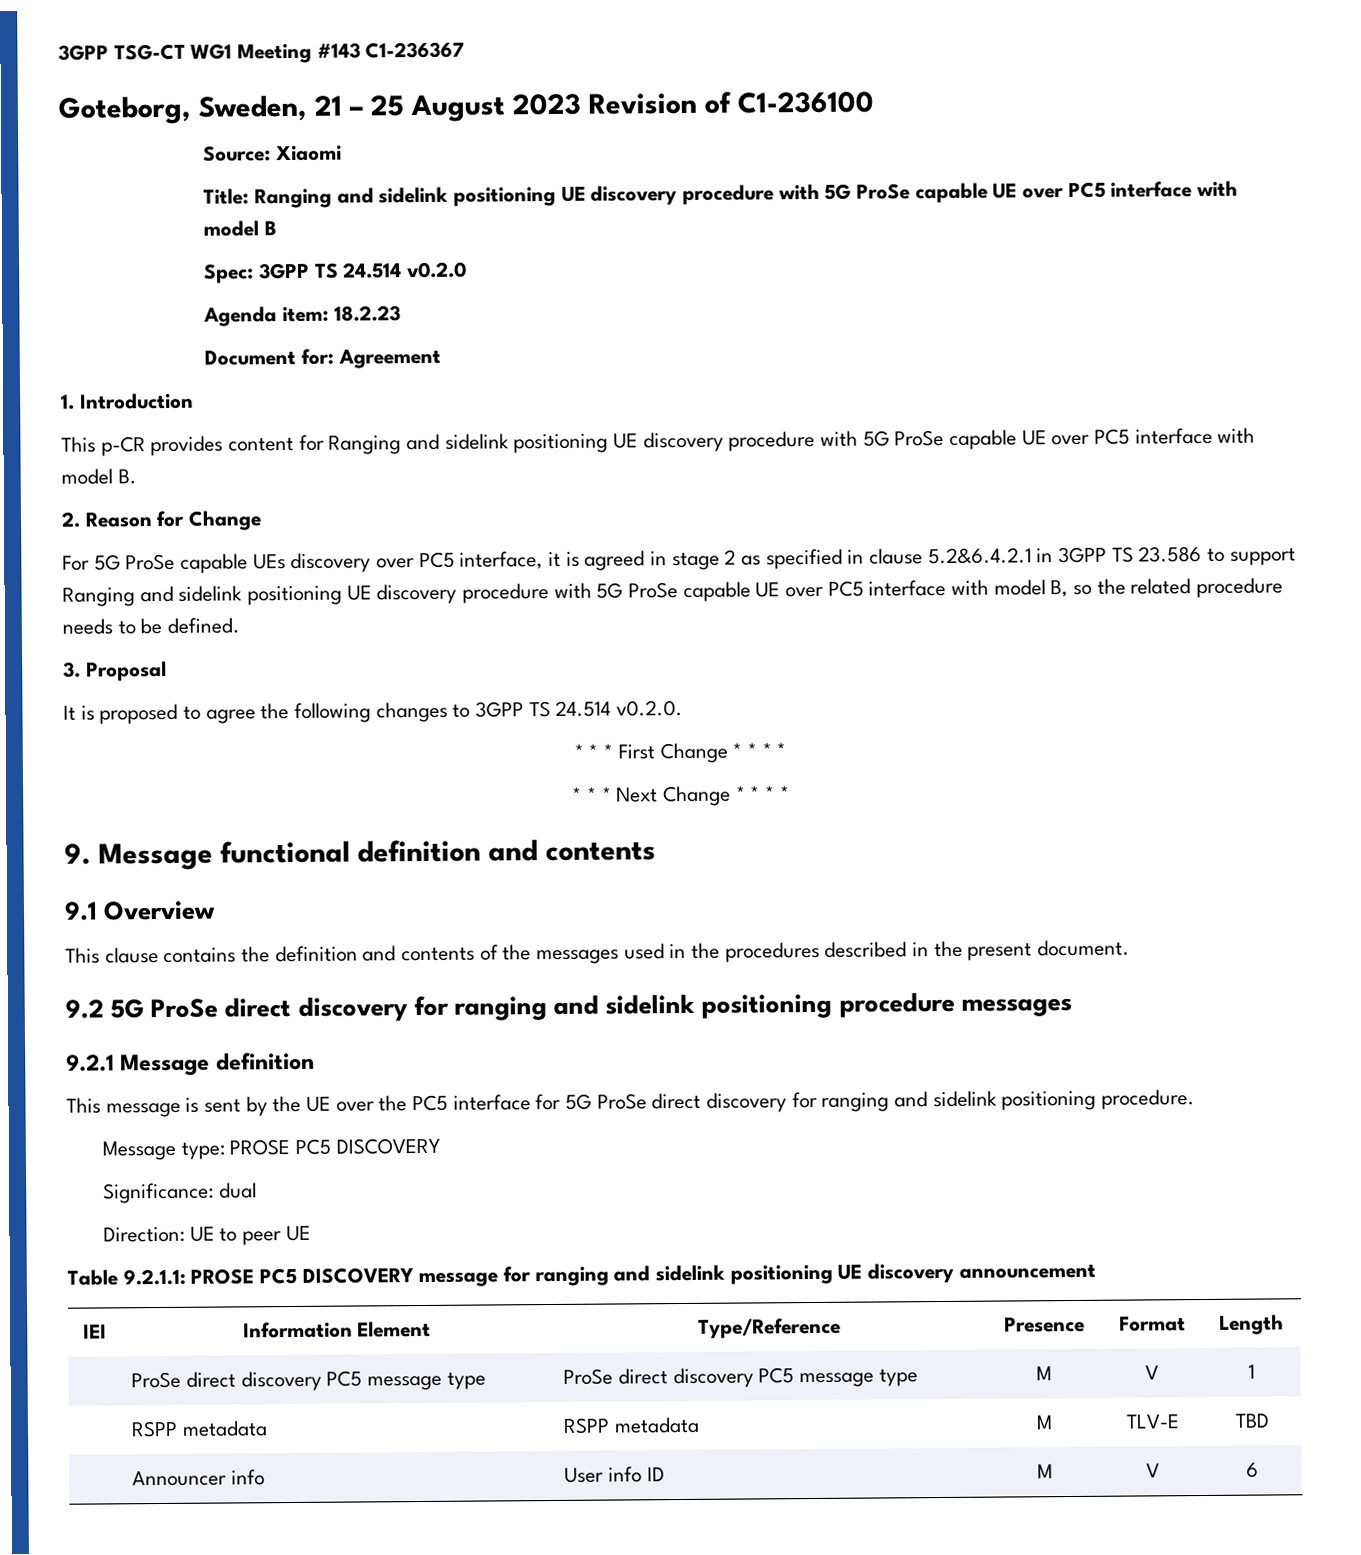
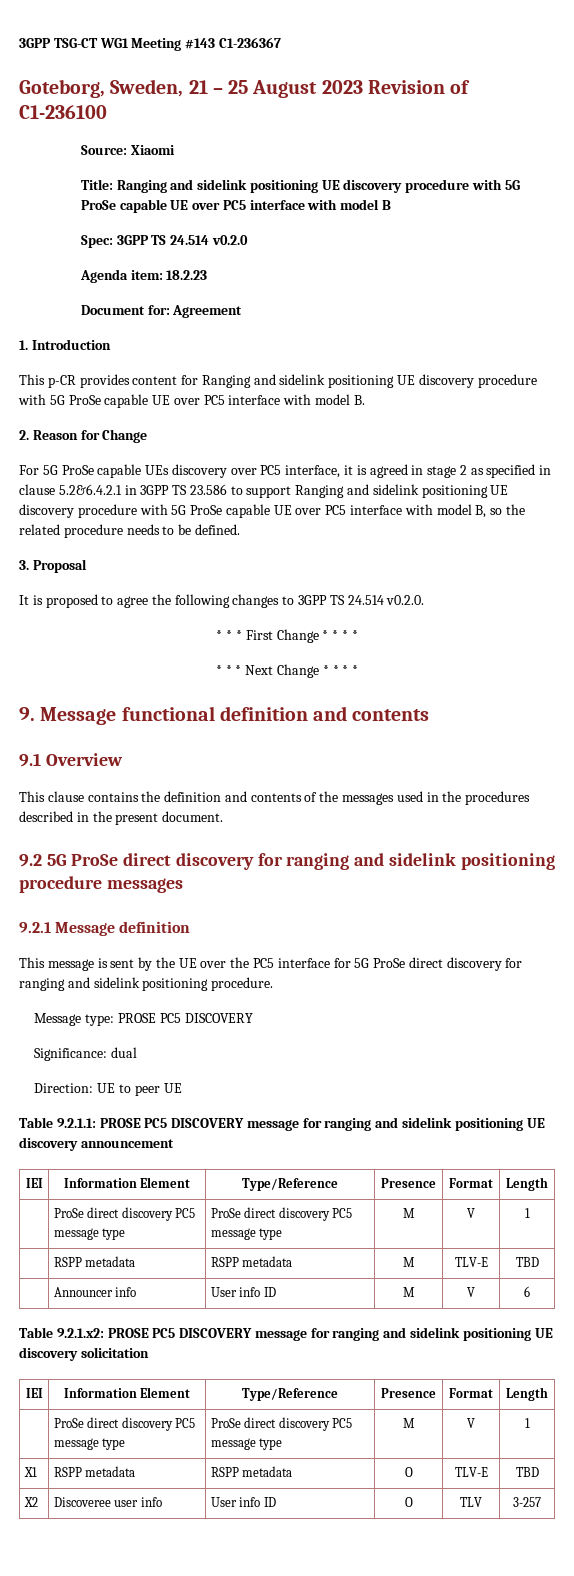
+ Table 9.2.1.x2: PROSE PC5 DISCOVERY message for ranging and sidelink positioning UE discovery solicitation
+ IEI | Information Element | Type/Reference | Presence | Format | Length
+ | ProSe direct discovery PC5 message type | ProSe direct discovery PC5 message type | M | V | 1
+ X1 | RSPP metadata | RSPP metadata | O | TLV-E | TBD
+ X2 | Discoveree user info | User info ID | O | TLV | 3-257

